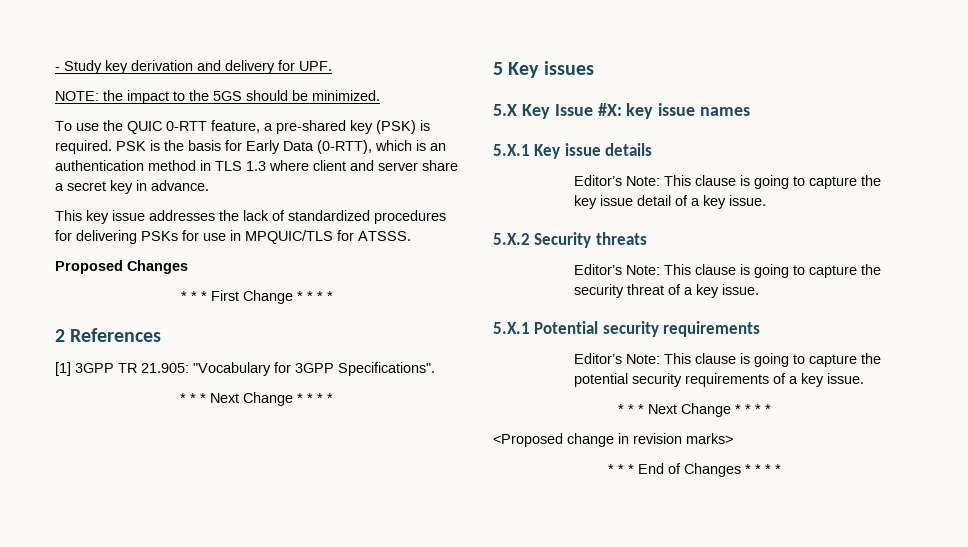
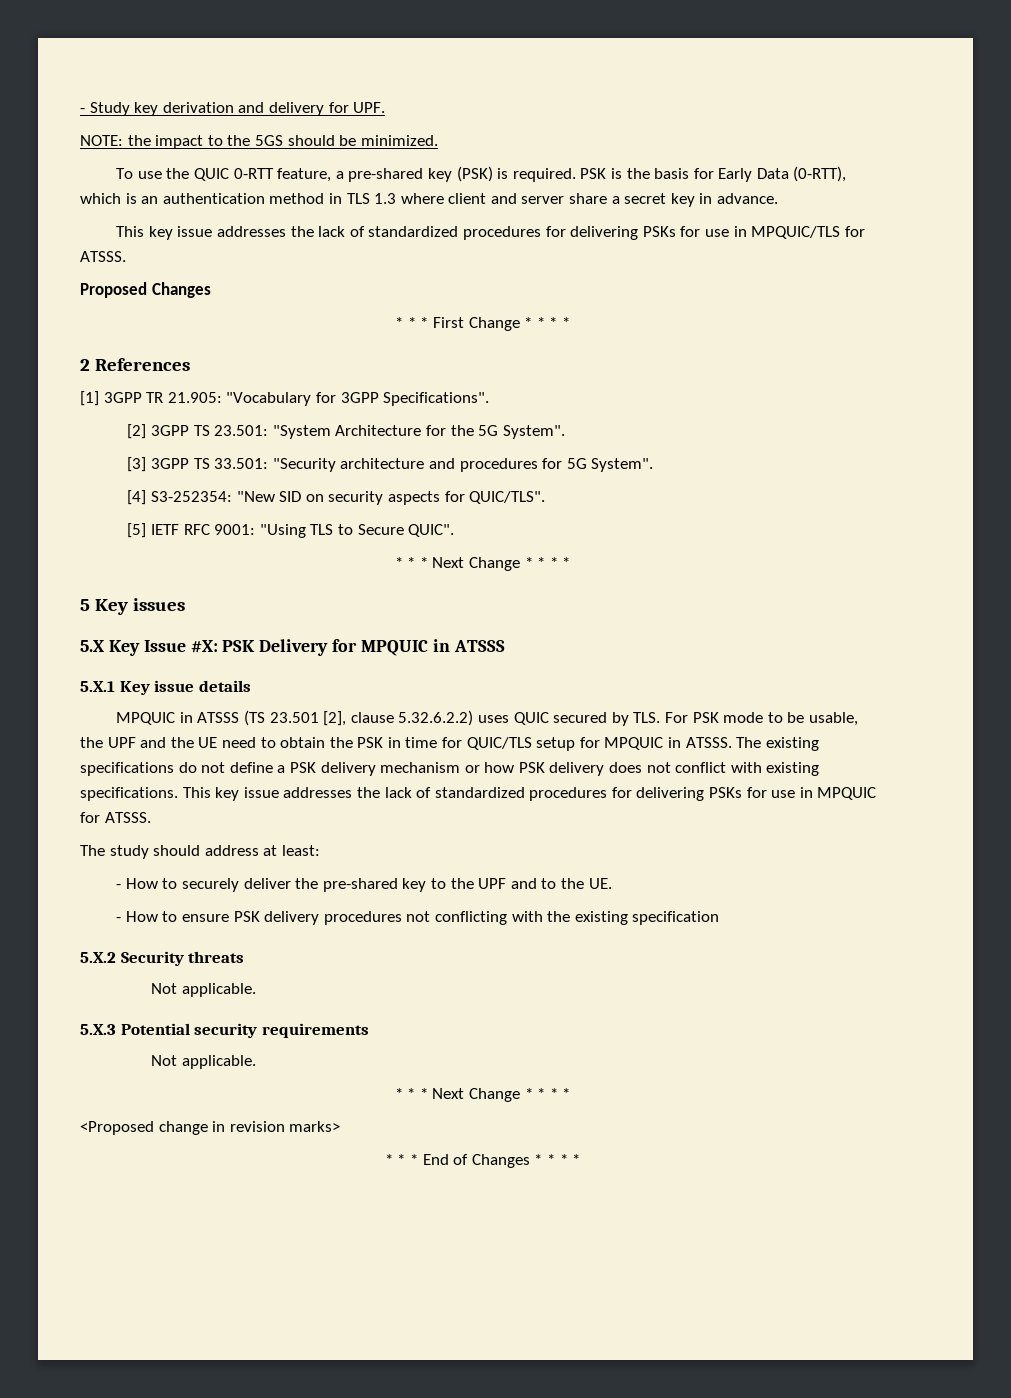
+ [2] 3GPP TS 23.501: "System Architecture for the 5G System".
+ [3] 3GPP TS 33.501: "Security architecture and procedures for 5G System".
+ [4] S3-252354: "New SID on security aspects for QUIC/TLS".
+ [5] IETF RFC 9001: "Using TLS to Secure QUIC".
- 5.X Key Issue #X: key issue names
+ 5.X Key Issue #X: PSK Delivery for MPQUIC in ATSSS
  5.X.1 Key issue details
- Editor’s Note: This clause is going to capture the key issue detail of a key issue.
+ MPQUIC in ATSSS (TS 23.501 [2], clause 5.32.6.2.2) uses QUIC secured by TLS. For PSK mode to be usable, the UPF and the UE need to obtain the PSK in time for QUIC/TLS setup for MPQUIC in ATSSS. The existing specifications do not define a PSK delivery mechanism or how PSK delivery does not conflict with existing specifications. This key issue addresses the lack of standardized procedures for delivering PSKs for use in MPQUIC for ATSSS.
+ The study should address at least:
+ - How to securely deliver the pre-shared key to the UPF and to the UE.
+ - How to ensure PSK delivery procedures not conflicting with the existing specification
  5.X.2 Security threats
- Editor’s Note: This clause is going to capture the security threat of a key issue.
- 5.X.1 Potential security requirements
- Editor’s Note: This clause is going to capture the potential security requirements of a key issue.
+ Not applicable.
+ 5.X.3 Potential security requirements
+ Not applicable.

